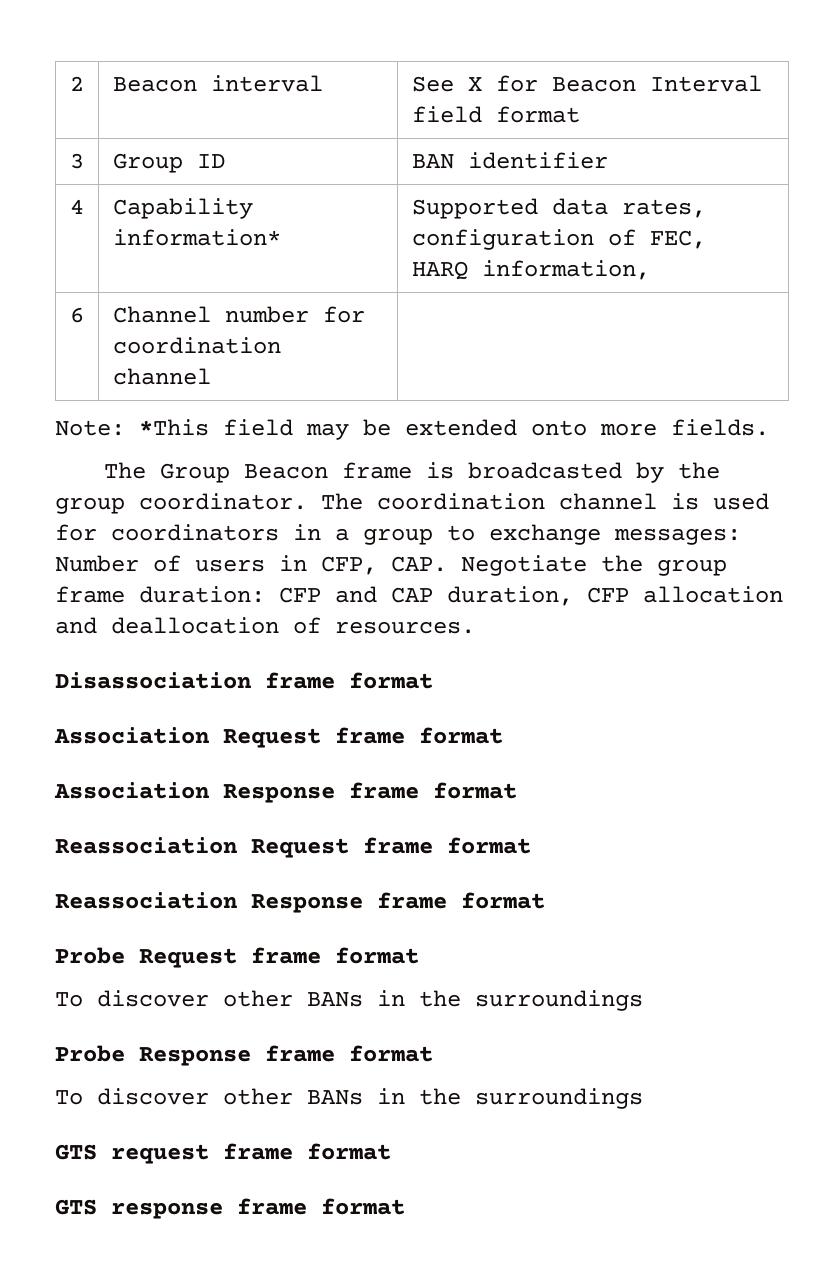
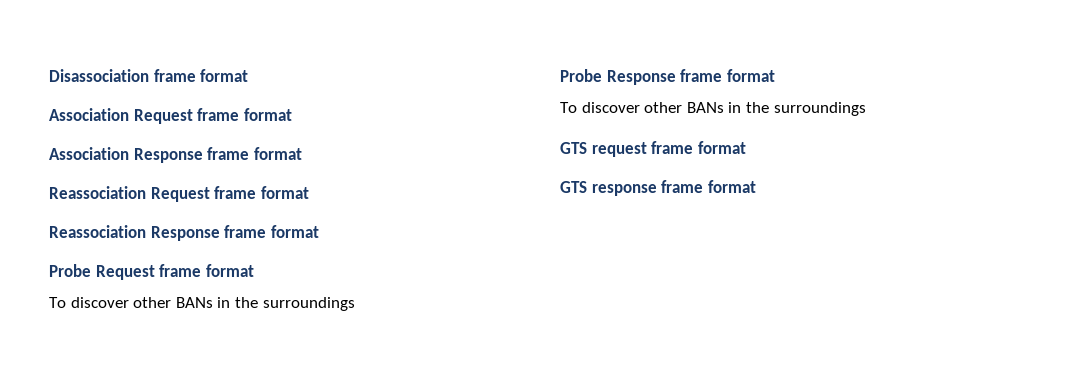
- 2 | Beacon interval | See X for Beacon Interval field format
- 3 | Group ID | BAN identifier
- 4 | Capability information* | Supported data rates, configuration of FEC, HARQ information,
- 6 | Channel number for coordination channel |
- Note: *This field may be extended onto more fields.
- The Group Beacon frame is broadcasted by the group coordinator. The coordination channel is used for coordinators in a group to exchange messages: Number of users in CFP, CAP. Negotiate the group frame duration: CFP and CAP duration, CFP allocation and deallocation of resources.

